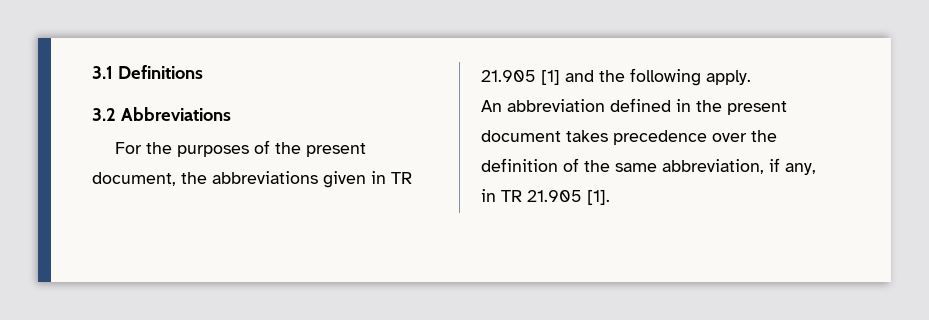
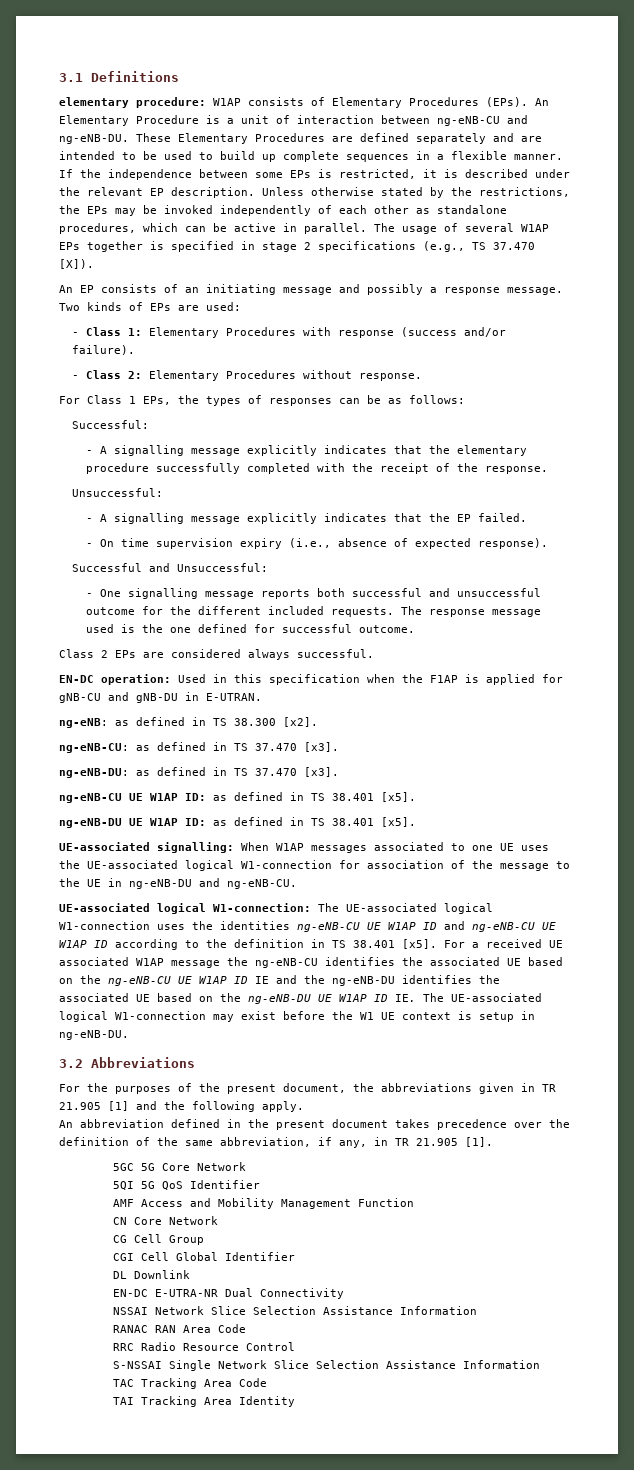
+ elementary procedure: W1AP consists of Elementary Procedures (EPs). An Elementary Procedure is a unit of interaction between ng-eNB-CU and ng-eNB-DU. These Elementary Procedures are defined separately and are intended to be used to build up complete sequences in a flexible manner. If the independence between some EPs is restricted, it is described under the relevant EP description. Unless otherwise stated by the restrictions, the EPs may be invoked independently of each other as standalone procedures, which can be active in parallel. The usage of several W1AP EPs together is specified in stage 2 specifications (e.g., TS 37.470 [X]).
+ An EP consists of an initiating message and possibly a response message. Two kinds of EPs are used:
+ - Class 1: Elementary Procedures with response (success and/or failure).
+ - Class 2: Elementary Procedures without response.
+ For Class 1 EPs, the types of responses can be as follows:
+ Successful:
+ - A signalling message explicitly indicates that the elementary procedure successfully completed with the receipt of the response.
+ Unsuccessful:
+ - A signalling message explicitly indicates that the EP failed.
+ - On time supervision expiry (i.e., absence of expected response).
+ Successful and Unsuccessful:
+ - One signalling message reports both successful and unsuccessful outcome for the different included requests. The response message used is the one defined for successful outcome.
+ Class 2 EPs are considered always successful.
+ EN-DC operation: Used in this specification when the F1AP is applied for gNB-CU and gNB-DU in E-UTRAN.
+ ng-eNB: as defined in TS 38.300 [x2].
+ ng-eNB-CU: as defined in TS 37.470 [x3].
+ ng-eNB-DU: as defined in TS 37.470 [x3].
+ ng-eNB-CU UE W1AP ID: as defined in TS 38.401 [x5].
+ ng-eNB-DU UE W1AP ID: as defined in TS 38.401 [x5].
+ UE-associated signalling: When W1AP messages associated to one UE uses the UE-associated logical W1-connection for association of the message to the UE in ng-eNB-DU and ng-eNB-CU.
+ UE-associated logical W1-connection: The UE-associated logical W1-connection uses the identities ng-eNB-CU UE W1AP ID and ng-eNB-CU UE W1AP ID according to the definition in TS 38.401 [x5]. For a received UE associated W1AP message the ng-eNB-CU identifies the associated UE based on the ng-eNB-CU UE W1AP ID IE and the ng-eNB-DU identifies the associated UE based on the ng-eNB-DU UE W1AP ID IE. The UE-associated logical W1-connection may exist before the W1 UE context is setup in ng-eNB-DU.
+ 5GC 5G Core Network
+ 5QI 5G QoS Identifier
+ AMF Access and Mobility Management Function
+ CN Core Network
+ CG Cell Group
+ CGI Cell Global Identifier
+ DL Downlink
+ EN-DC E-UTRA-NR Dual Connectivity
+ NSSAI Network Slice Selection Assistance Information
+ RANAC RAN Area Code
+ RRC Radio Resource Control
+ S-NSSAI Single Network Slice Selection Assistance Information
+ TAC Tracking Area Code
+ TAI Tracking Area Identity

